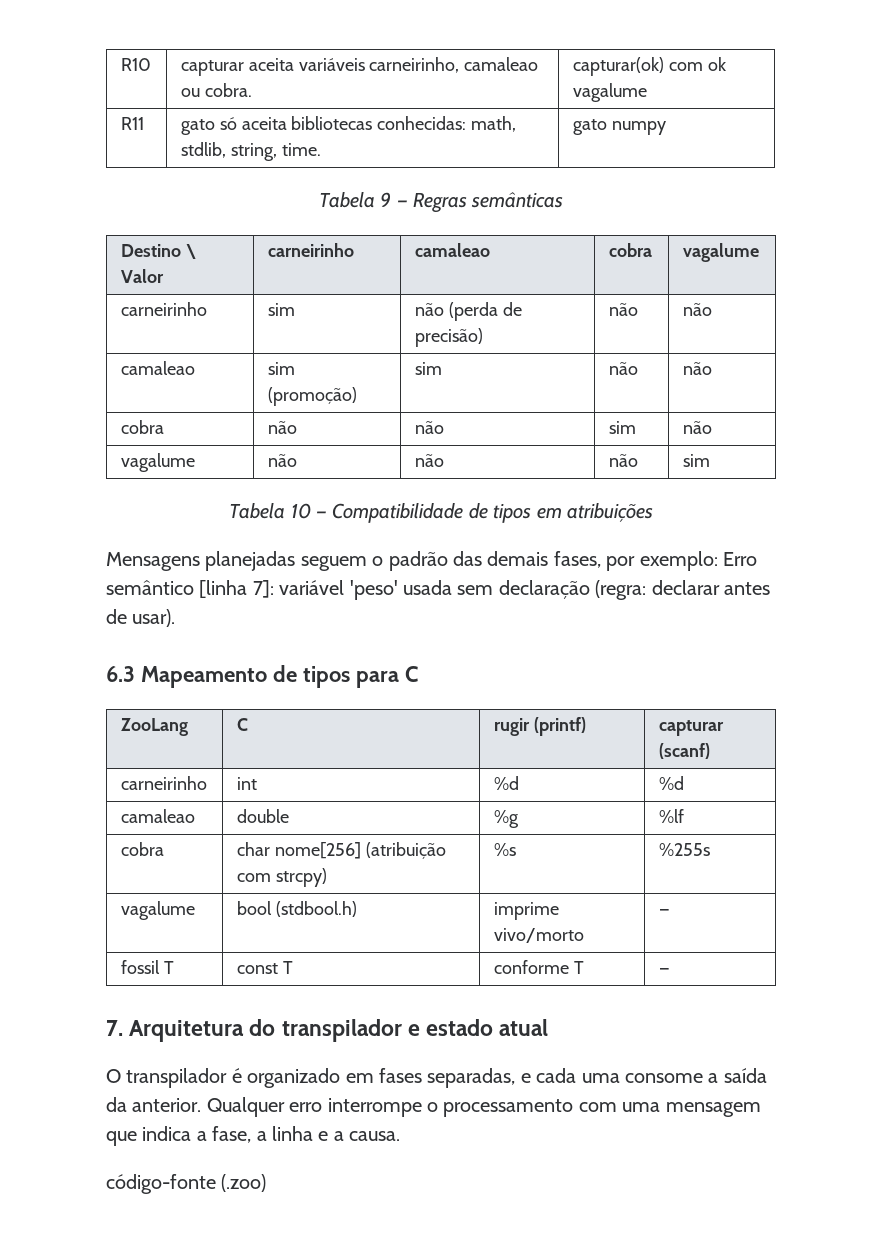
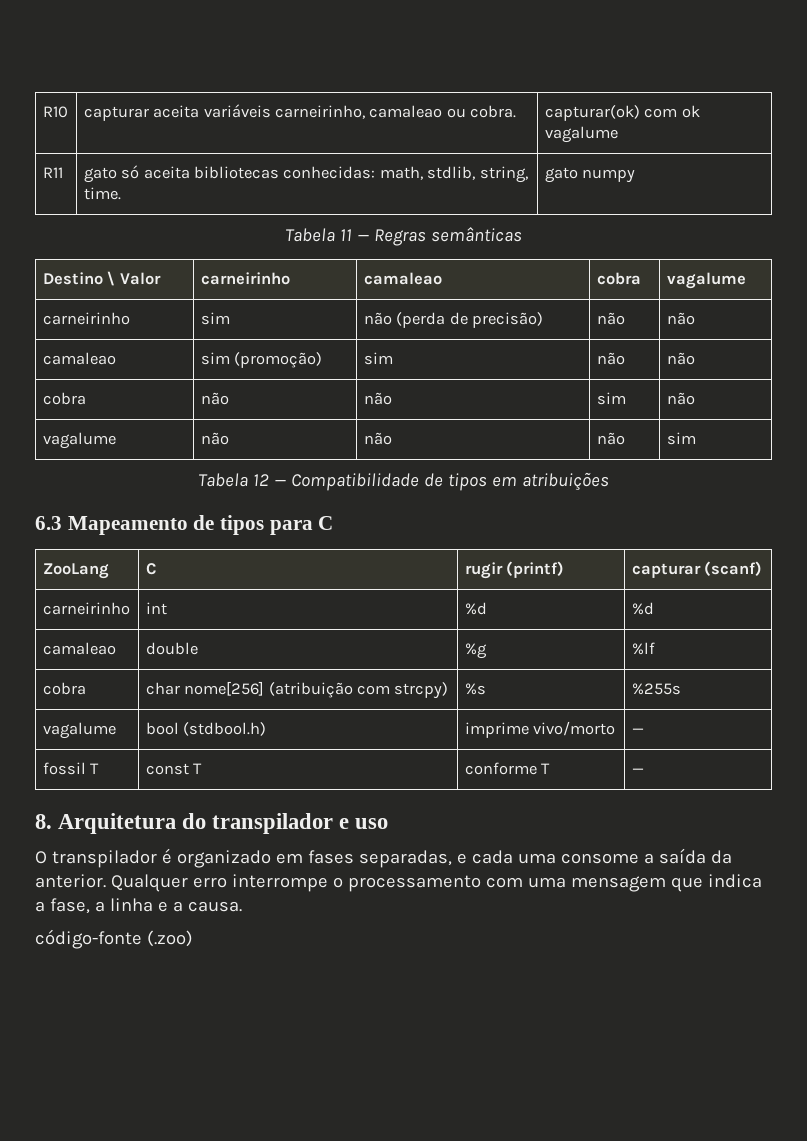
- Tabela 9 — Regras semânticas
+ Tabela 11 — Regras semânticas
- Tabela 10 — Compatibilidade de tipos em atribuições
+ Tabela 12 — Compatibilidade de tipos em atribuições
- Mensagens planejadas seguem o padrão das demais fases, por exemplo: Erro semântico [linha 7]: variável 'peso' usada sem declaração (regra: declarar antes de usar).
- 7. Arquitetura do transpilador e estado atual
+ 8. Arquitetura do transpilador e uso

